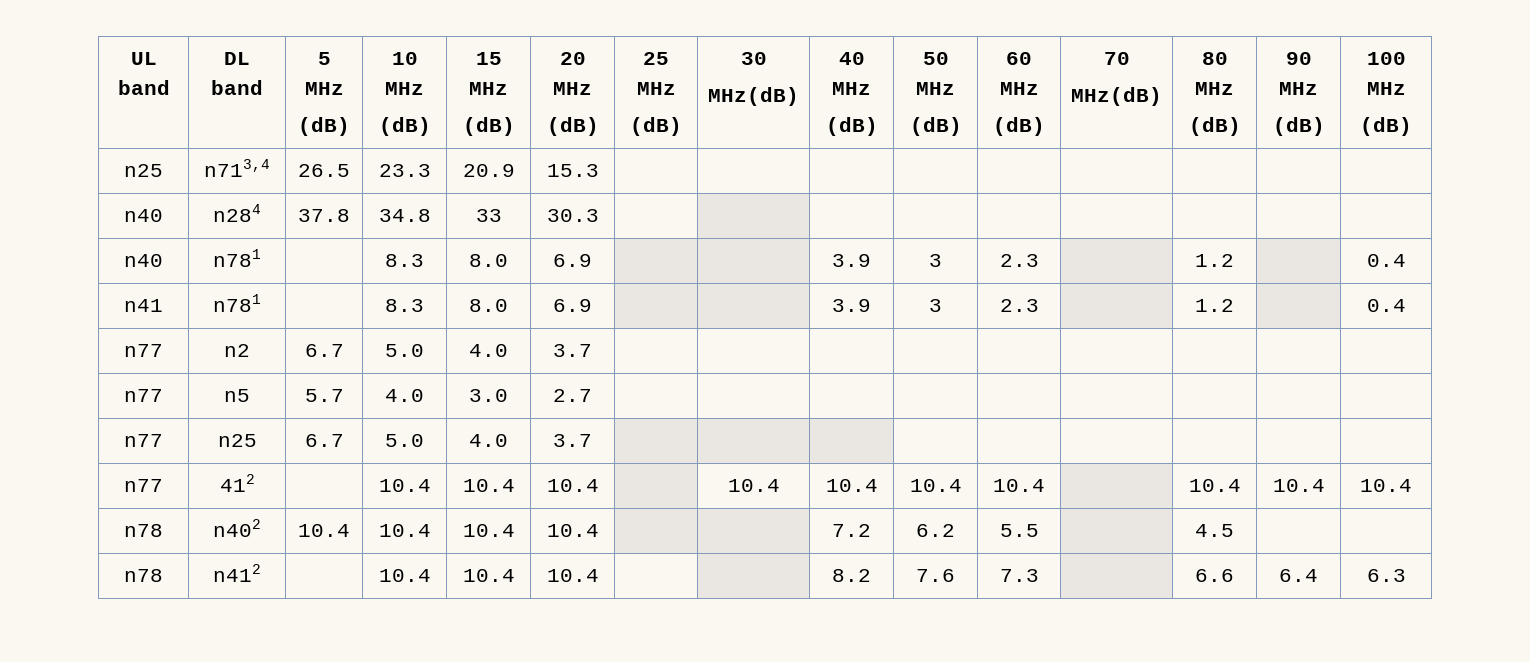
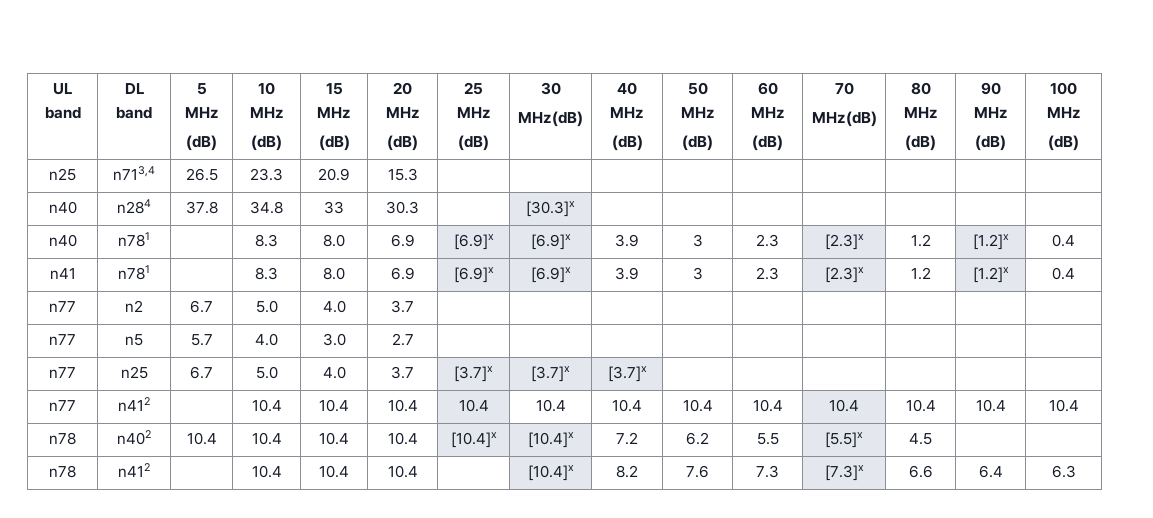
- n40 | n284 | 37.8 | 34.8 | 33 | 30.3 | | | | | | | | |
+ n40 | n284 | 37.8 | 34.8 | 33 | 30.3 | | [30.3]x | | | | | | |
- n40 | n781 | | 8.3 | 8.0 | 6.9 | | | 3.9 | 3 | 2.3 | | 1.2 | | 0.4
+ n40 | n781 | | 8.3 | 8.0 | 6.9 | [6.9]x | [6.9]x | 3.9 | 3 | 2.3 | [2.3]x | 1.2 | [1.2]x | 0.4
- n41 | n781 | | 8.3 | 8.0 | 6.9 | | | 3.9 | 3 | 2.3 | | 1.2 | | 0.4
+ n41 | n781 | | 8.3 | 8.0 | 6.9 | [6.9]x | [6.9]x | 3.9 | 3 | 2.3 | [2.3]x | 1.2 | [1.2]x | 0.4
- n77 | n25 | 6.7 | 5.0 | 4.0 | 3.7 | | | | | | | | |
- n77 | 412 | | 10.4 | 10.4 | 10.4 | | 10.4 | 10.4 | 10.4 | 10.4 | | 10.4 | 10.4 | 10.4
+ n77 | n25 | 6.7 | 5.0 | 4.0 | 3.7 | [3.7]x | [3.7]x | [3.7]x | | | | | |
+ n77 | n412 | | 10.4 | 10.4 | 10.4 | 10.4 | 10.4 | 10.4 | 10.4 | 10.4 | 10.4 | 10.4 | 10.4 | 10.4
- n78 | n402 | 10.4 | 10.4 | 10.4 | 10.4 | | | 7.2 | 6.2 | 5.5 | | 4.5 | |
+ n78 | n402 | 10.4 | 10.4 | 10.4 | 10.4 | [10.4]x | [10.4]x | 7.2 | 6.2 | 5.5 | [5.5]x | 4.5 | |
- n78 | n412 | | 10.4 | 10.4 | 10.4 | | | 8.2 | 7.6 | 7.3 | | 6.6 | 6.4 | 6.3
+ n78 | n412 | | 10.4 | 10.4 | 10.4 | | [10.4]x | 8.2 | 7.6 | 7.3 | [7.3]x | 6.6 | 6.4 | 6.3

